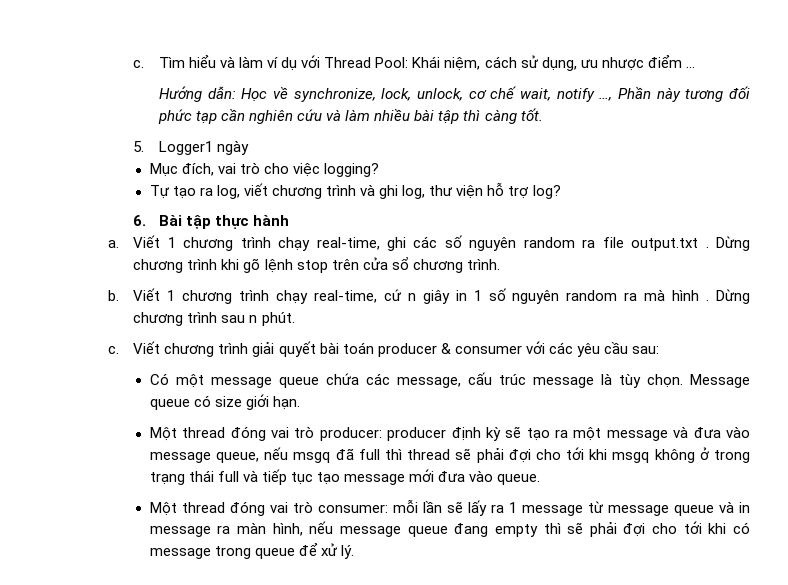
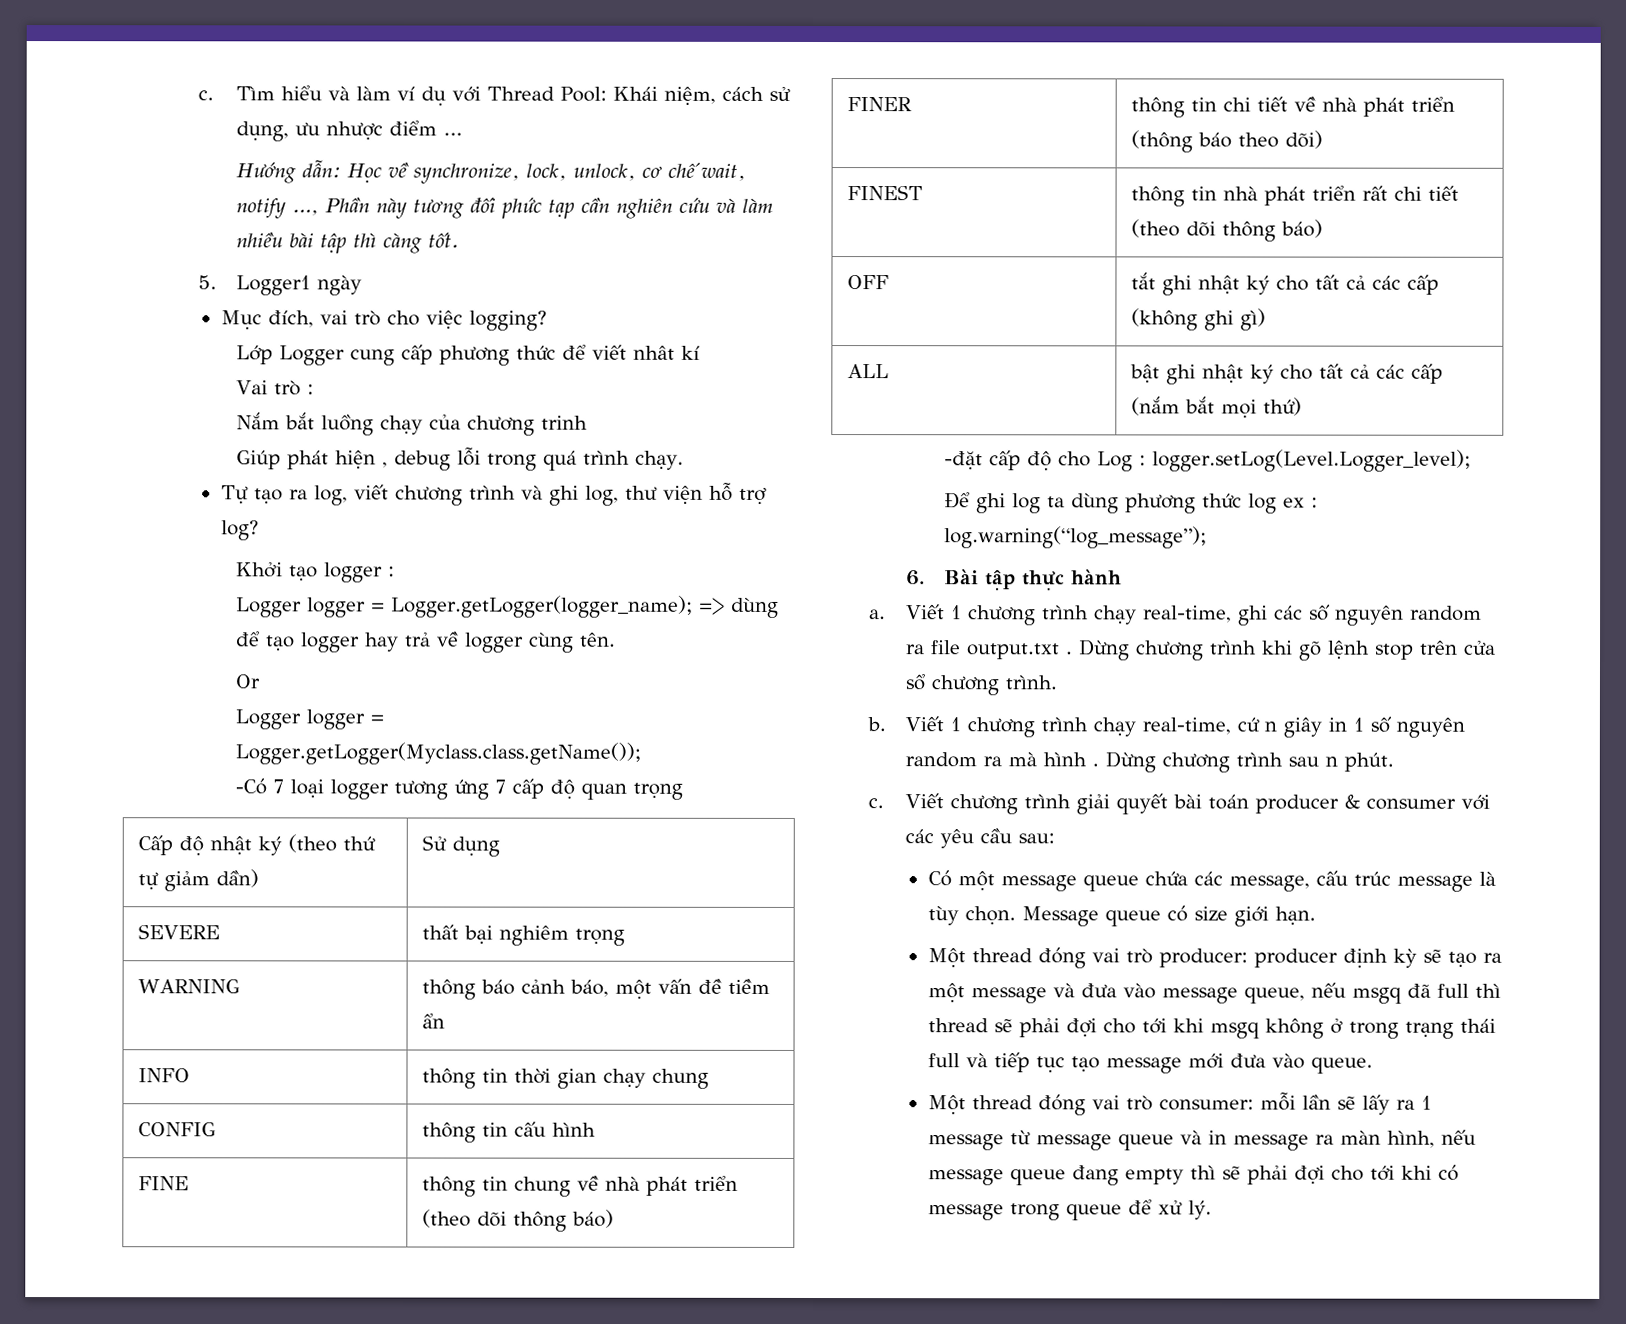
+ Lớp Logger cung cấp phương thức để viết nhât kí
+ Vai trò :
+ Nắm bắt luồng chạy của chương trinh
+ Giúp phát hiện , debug lỗi trong quá trình chạy.
+ Khởi tạo logger :
+ Logger logger = Logger.getLogger(logger_name); => dùng để tạo logger hay trả về logger cùng tên.
+ Or
+ Logger logger = Logger.getLogger(Myclass.class.getName());
+ -Có 7 loại logger tương ứng 7 cấp độ quan trọng
+ Cấp độ nhật ký (theo thứ tự giảm dần) | Sử dụng
+ SEVERE | thất bại nghiêm trọng
+ WARNING | thông báo cảnh báo, một vấn đề tiềm ẩn
+ INFO | thông tin thời gian chạy chung
+ CONFIG | thông tin cấu hình
+ FINE | thông tin chung về nhà phát triển (theo dõi thông báo)
+ FINER | thông tin chi tiết về nhà phát triển (thông báo theo dõi)
+ FINEST | thông tin nhà phát triển rất chi tiết (theo dõi thông báo)
+ OFF | tắt ghi nhật ký cho tất cả các cấp (không ghi gì)
+ ALL | bật ghi nhật ký cho tất cả các cấp (nắm bắt mọi thứ)
+ -đặt cấp độ cho Log : logger.setLog(Level.Logger_level);
+ Để ghi log ta dùng phương thức log ex : log.warning(“log_message”);

